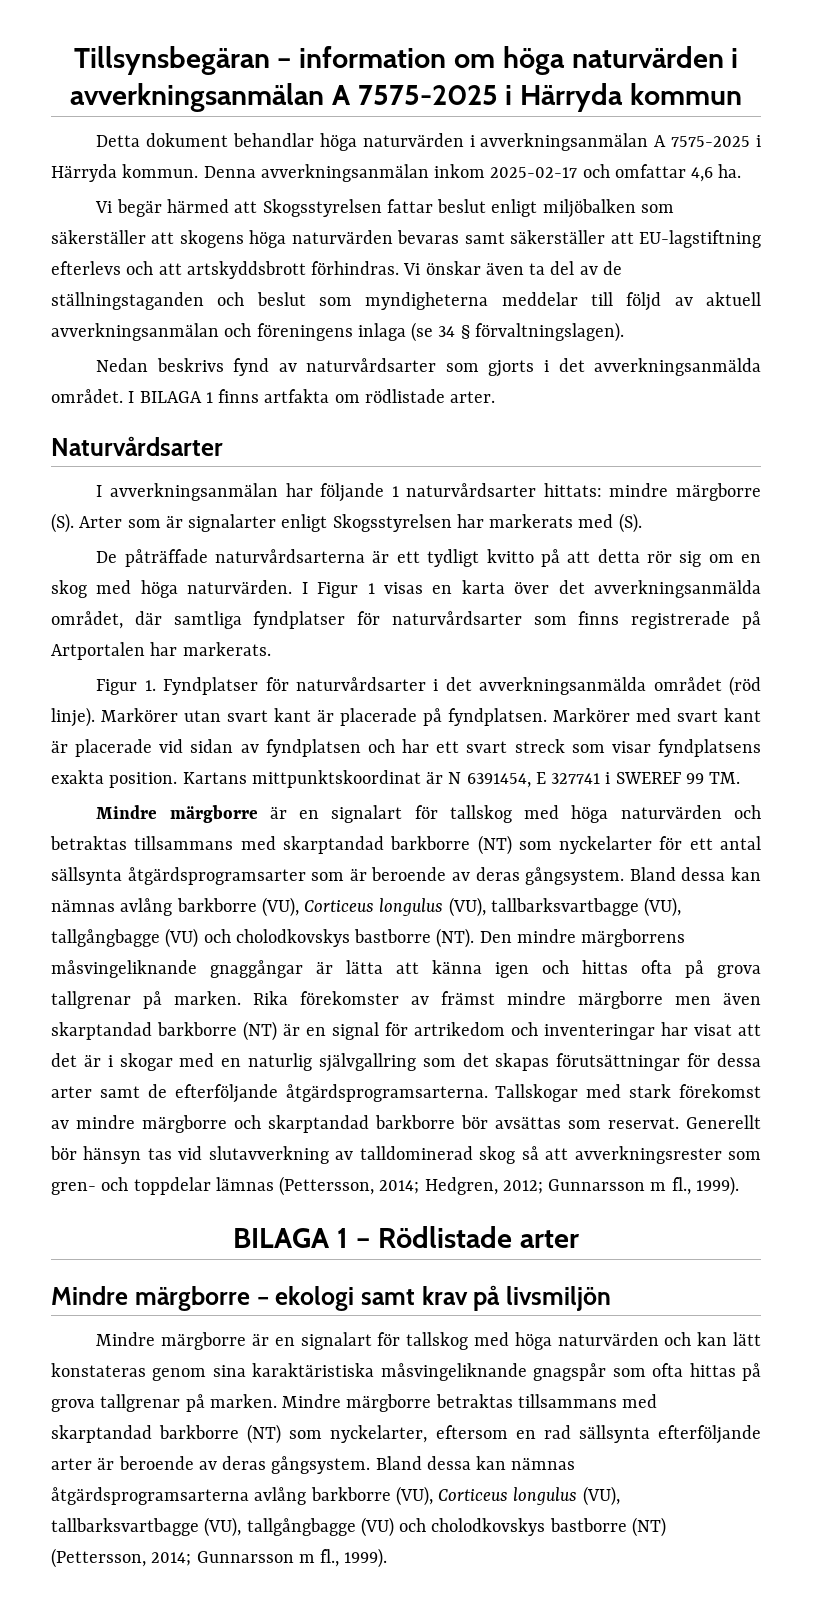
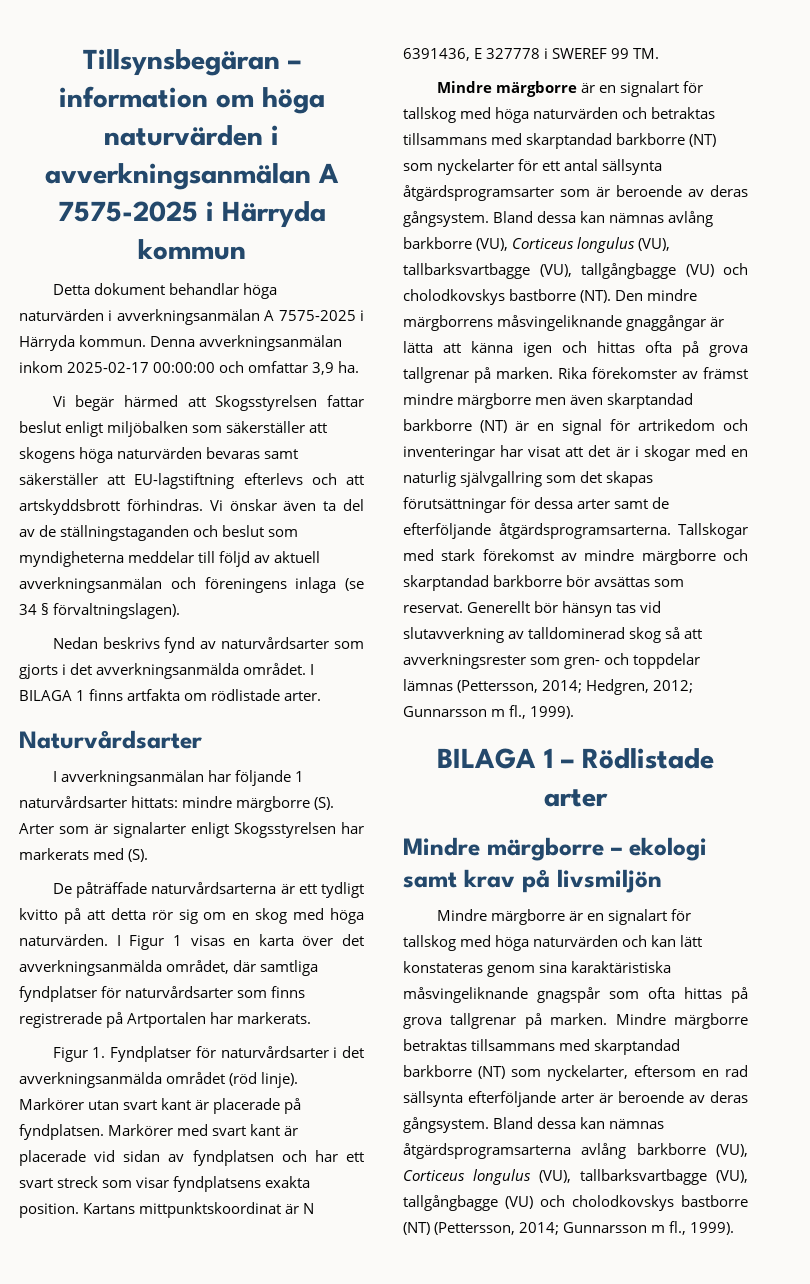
- Denna avverkningsanmälan inkom 2025-02-17 och omfattar 4,6 ha.
+ Denna avverkningsanmälan inkom 2025-02-17 00:00:00 och omfattar 3,9 ha.
- Kartans mittpunktskoordinat är N 6391454, E 327741 i SWEREF 99 TM.
+ Kartans mittpunktskoordinat är N 6391436, E 327778 i SWEREF 99 TM.

